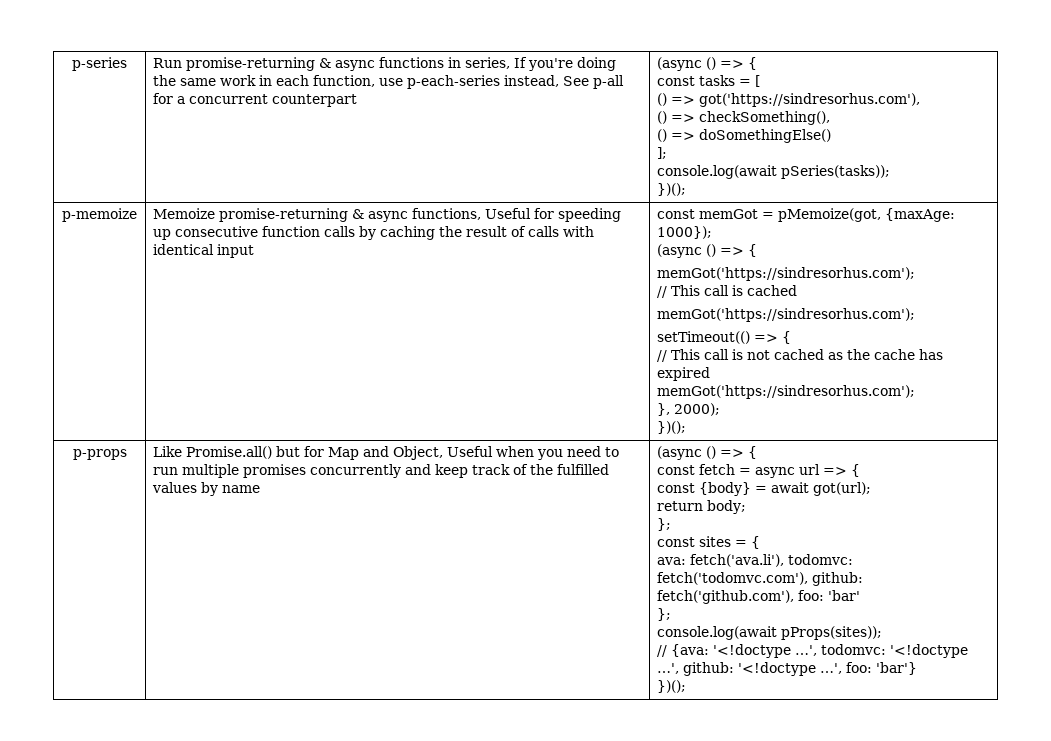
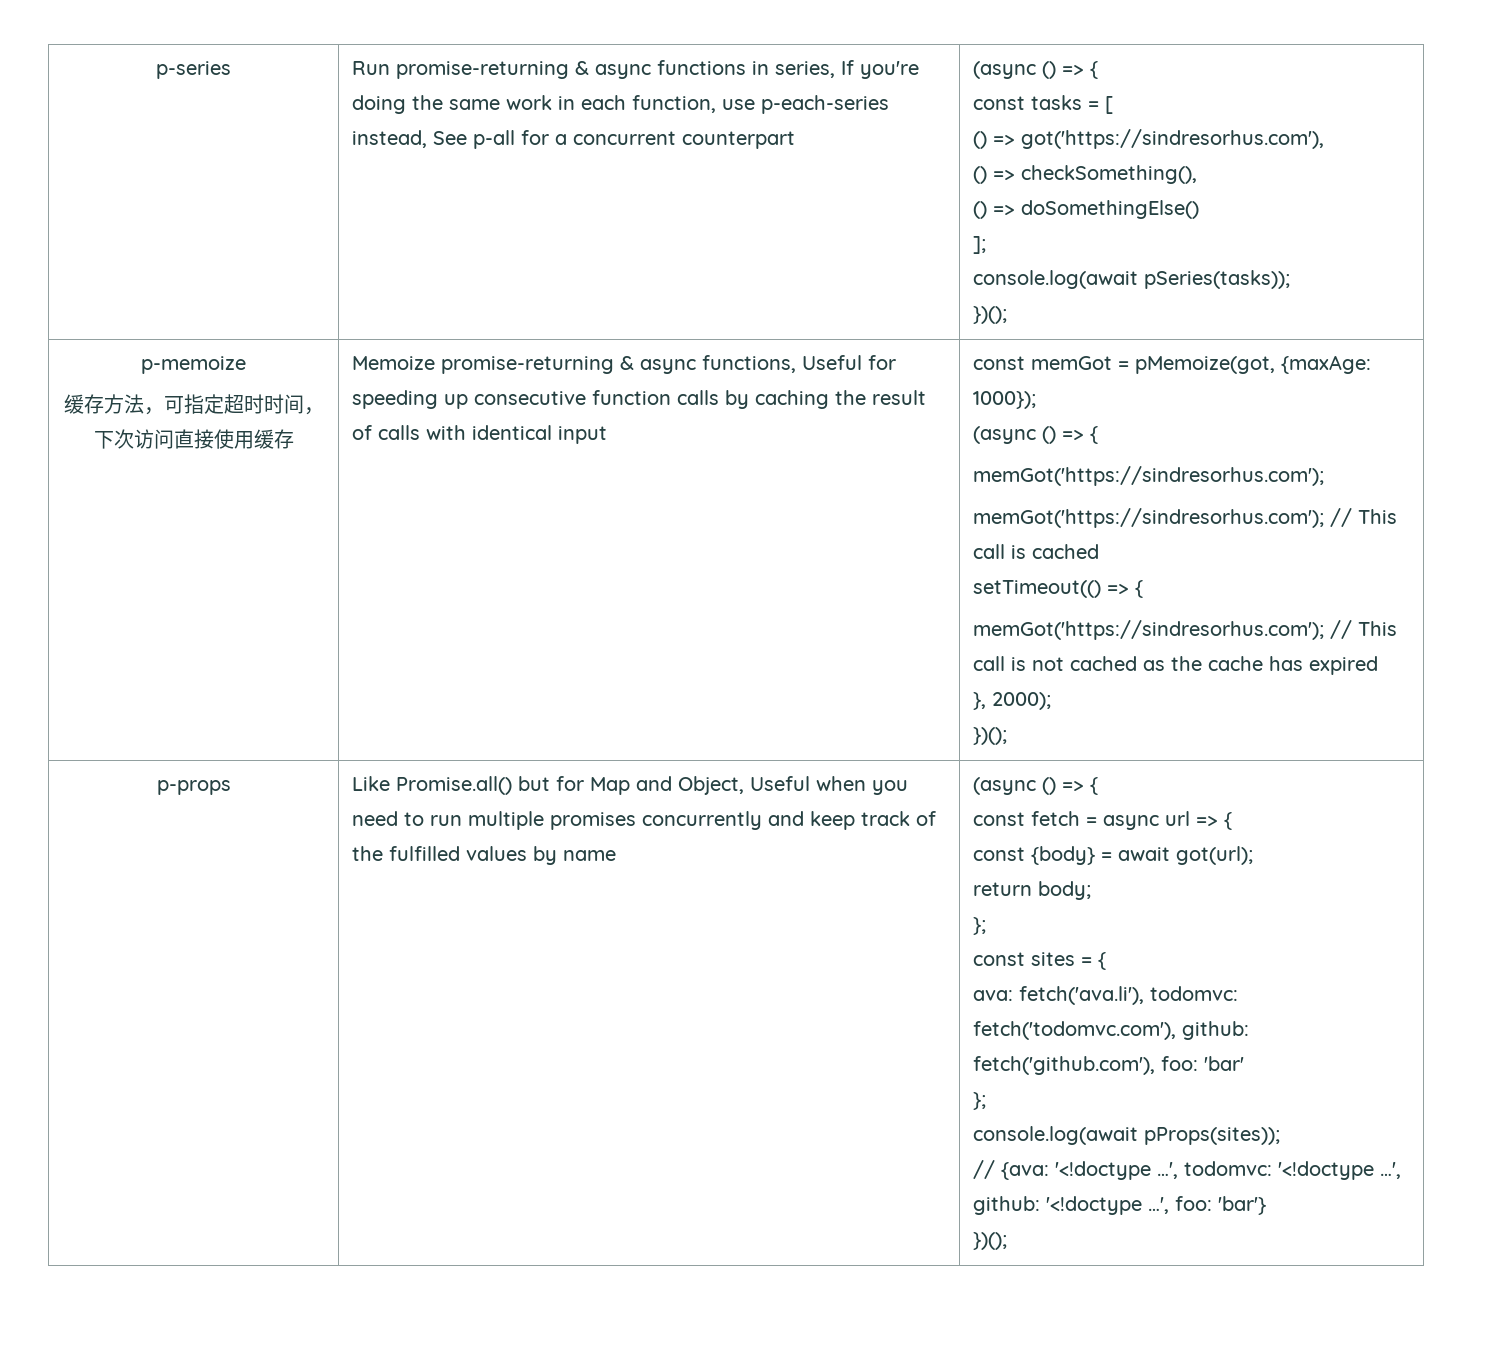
+ 缓存方法，可指定超时时间，下次访问直接使用缓存
- // This call is cached
- memGot('https://sindresorhus.com');
+ memGot('https://sindresorhus.com'); // This call is cached
- // This call is not cached as the cache has expired
- memGot('https://sindresorhus.com');
+ memGot('https://sindresorhus.com'); // This call is not cached as the cache has expired

